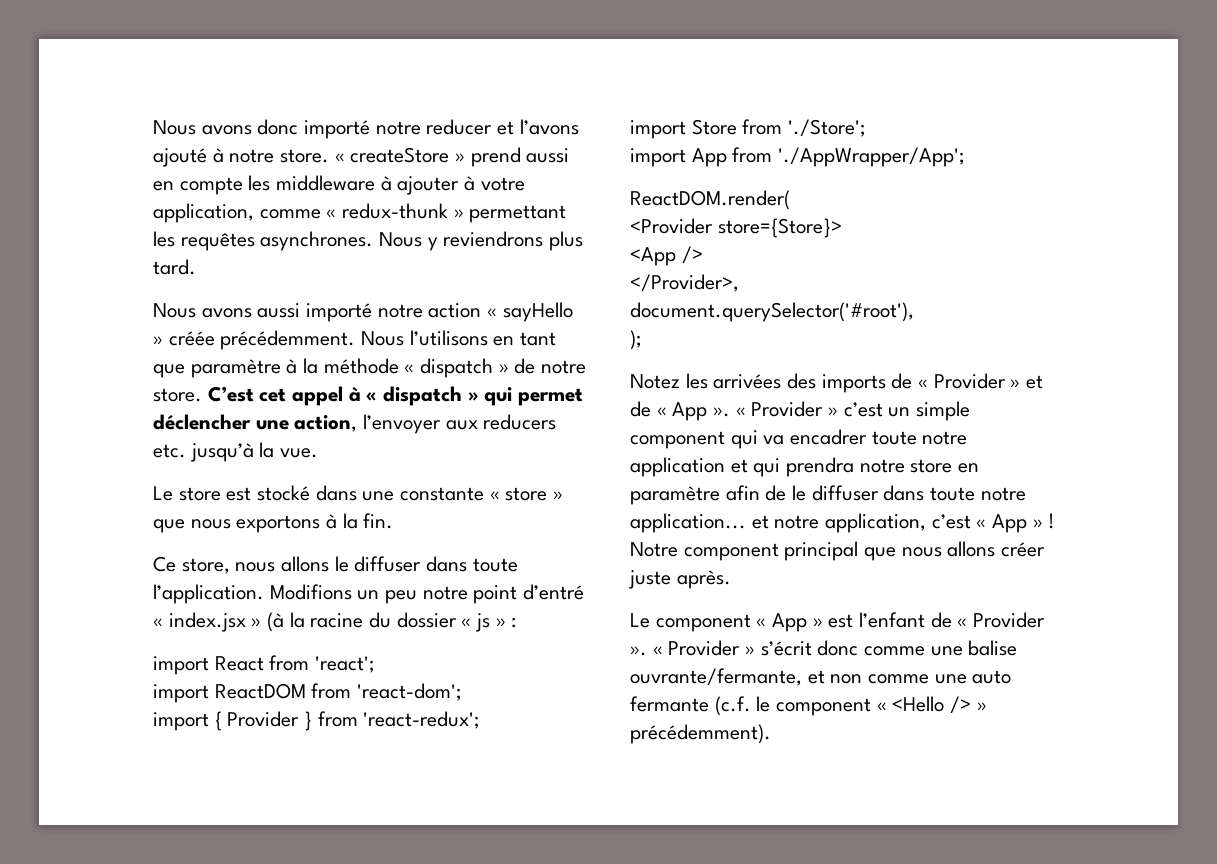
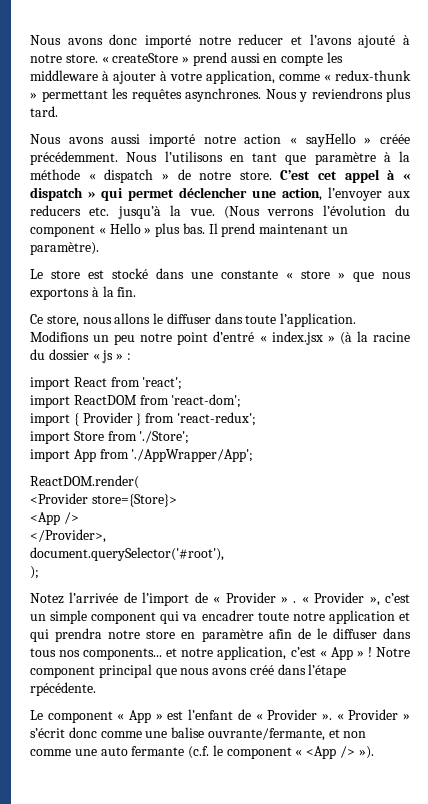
+ (Nous verrons l’évolution du component « Hello » plus bas. Il prend maintenant un paramètre).
- Notez les arrivées des imports de « Provider » et de « App ». « Provider » c’est un simple component qui va encadrer toute notre application et qui prendra notre store en paramètre afin de le diffuser dans toute notre application... et notre application, c’est « App » !
+ Notez l’arrivée de l’import de « Provider » . « Provider », c’est un simple component qui va encadrer toute notre application et qui prendra notre store en paramètre afin de le diffuser dans tous nos components... et notre application, c’est « App » !
- Notre component principal que nous allons créer juste après.
+ Notre component principal que nous avons créé dans l’étape rpécédente.
- « Provider » s’écrit donc comme une balise ouvrante/fermante, et non comme une auto fermante (c.f. le component « <Hello /> » précédemment).
+ « Provider » s’écrit donc comme une balise ouvrante/fermante, et non comme une auto fermante (c.f. le component « <App /> »).

